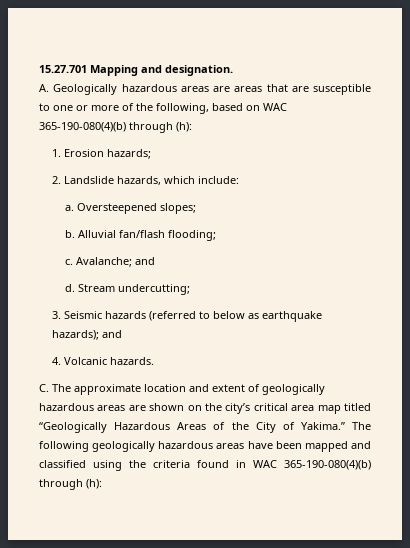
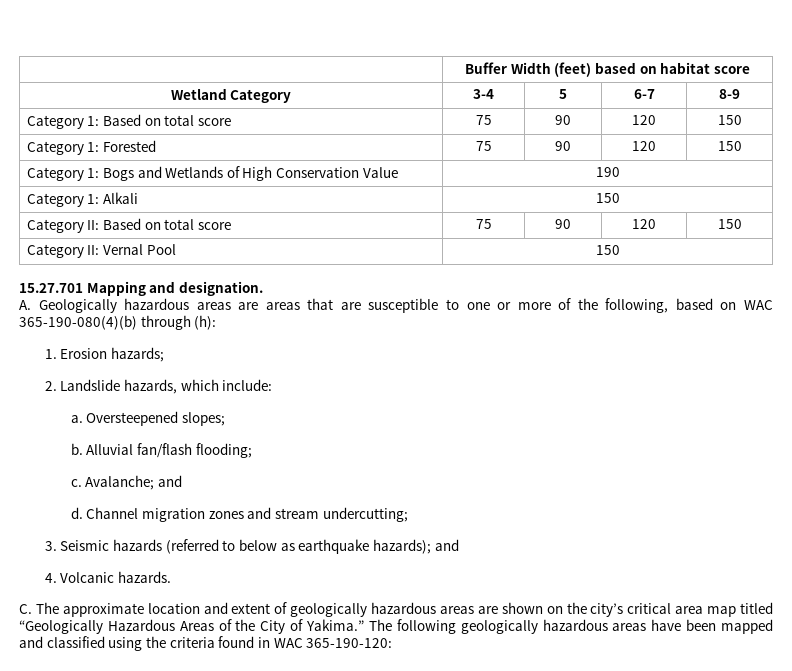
+ | Buffer Width (feet) based on habitat score
+ Wetland Category | 3-4 | 5 | 6-7 | 8-9
+ Category 1: Based on total score | 75 | 90 | 120 | 150
+ Category 1: Forested | 75 | 90 | 120 | 150
+ Category 1: Bogs and Wetlands of High Conservation Value | 190
+ Category 1: Alkali | 150
+ Category II: Based on total score | 75 | 90 | 120 | 150
+ Category II: Vernal Pool | 150
- Stream undercutting;
+ Channel migration zones and stream undercutting;
- The following geologically hazardous areas have been mapped and classified using the criteria found in WAC 365-190-080(4)(b) through (h):
+ The following geologically hazardous areas have been mapped and classified using the criteria found in WAC 365-190-120:

